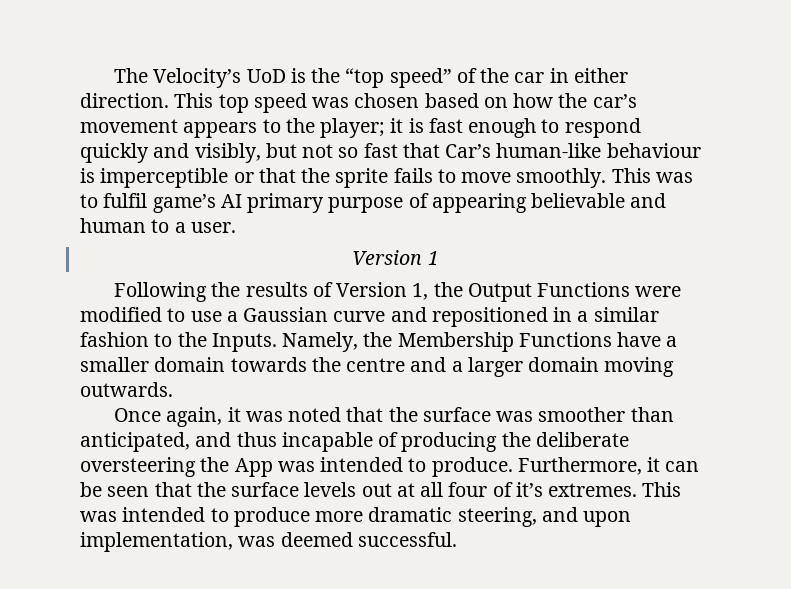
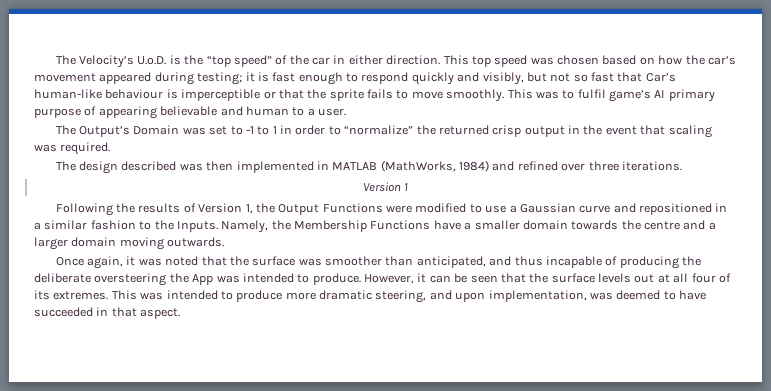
- The Velocity’s UoD is the “top speed” of the car in either direction.
+ The Velocity’s U.o.D. is the “top speed” of the car in either direction.
- This top speed was chosen based on how the car’s movement appears to the player; it is fast enough to respond quickly and visibly, but not so fast that Car’s human-like behaviour is imperceptible or that the sprite fails to move smoothly.
+ This top speed was chosen based on how the car’s movement appeared during testing; it is fast enough to respond quickly and visibly, but not so fast that Car’s human-like behaviour is imperceptible or that the sprite fails to move smoothly.
+ The Output’s Domain was set to -1 to 1 in order to “normalize” the returned crisp output in the event that scaling was required.
+ The design described was then implemented in MATLAB (MathWorks, 1984) and refined over three iterations.
- Furthermore, it can be seen that the surface levels out at all four of it’s extremes.
+ However, it can be seen that the surface levels out at all four of its extremes.
- This was intended to produce more dramatic steering, and upon implementation, was deemed successful.
+ This was intended to produce more dramatic steering, and upon implementation, was deemed to have succeeded in that aspect.

